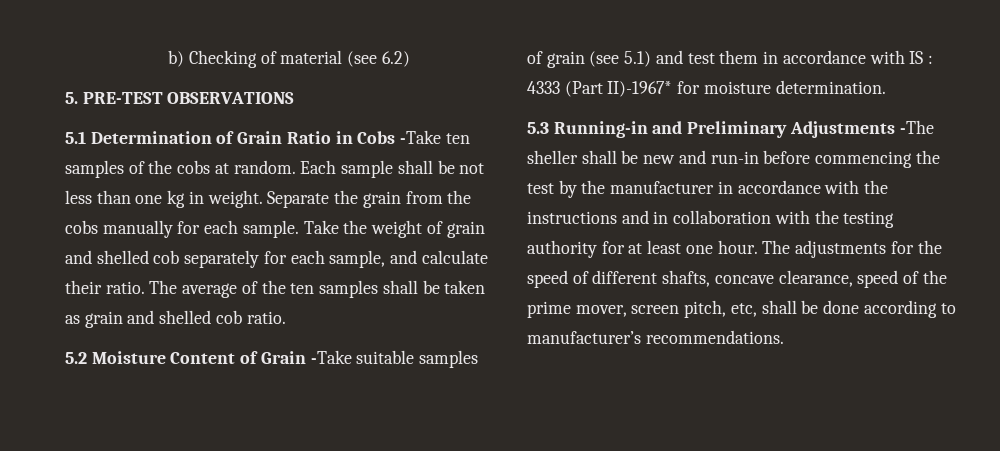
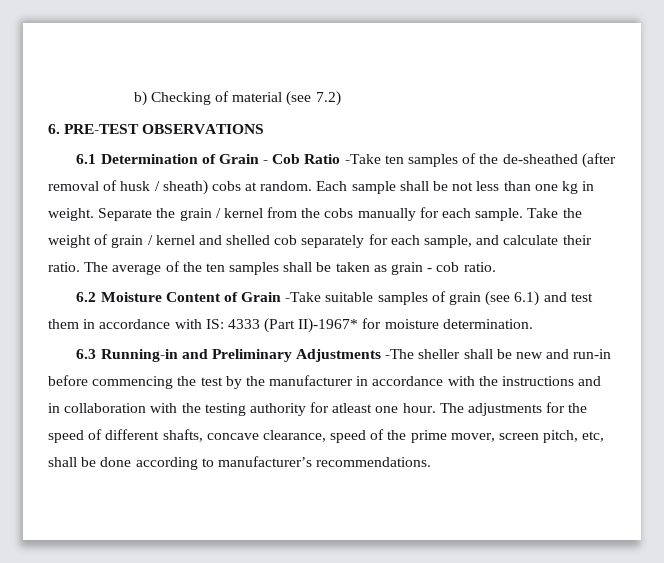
- b) Checking of material (see 6.2)
- 5. PRE-TEST OBSERVATIONS
+ b) Checking of material (see 7.2)
+ 6. PRE-TEST OBSERVATIONS
- 5.1 Determination of Grain Ratio in Cobs -Take ten samples of the cobs at random.
+ 6.1 Determination of Grain - Cob Ratio -Take ten samples of the de-sheathed (after removal of husk / sheath) cobs at random.
- Separate the grain from the cobs manually for each sample.
+ Separate the grain / kernel from the cobs manually for each sample.
- Take the weight of grain and shelled cob separately for each sample, and calculate their ratio.
+ Take the weight of grain / kernel and shelled cob separately for each sample, and calculate their ratio.
- The average of the ten samples shall be taken as grain and shelled cob ratio.
+ The average of the ten samples shall be taken as grain - cob ratio.
- 5.2 Moisture Content of Grain -Take suitable samples of grain (see 5.1) and test them in accordance with IS : 4333 (Part II)-1967* for moisture determination.
+ 6.2 Moisture Content of Grain -Take suitable samples of grain (see 6.1) and test them in accordance with IS: 4333 (Part II)-1967* for moisture determination.
- 5.3 Running-in and Preliminary Adjustments -The sheller shall be new and run-in before commencing the test by the manufacturer in accordance with the instructions and in collaboration with the testing authority for at least one hour.
+ 6.3 Running-in and Preliminary Adjustments -The sheller shall be new and run-in before commencing the test by the manufacturer in accordance with the instructions and in collaboration with the testing authority for atleast one hour.

